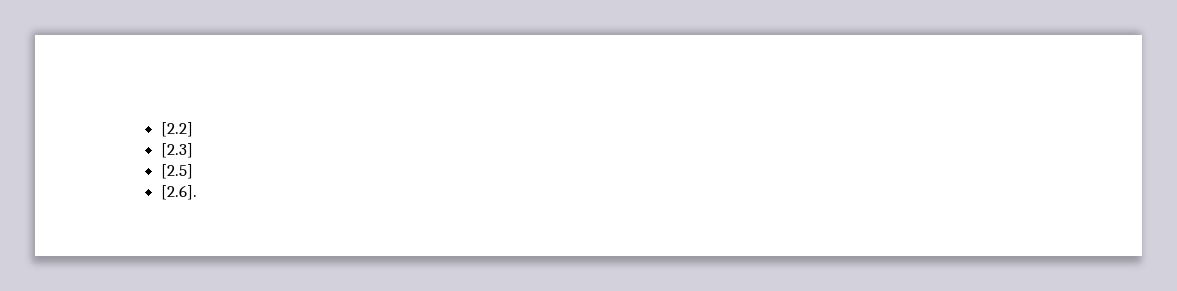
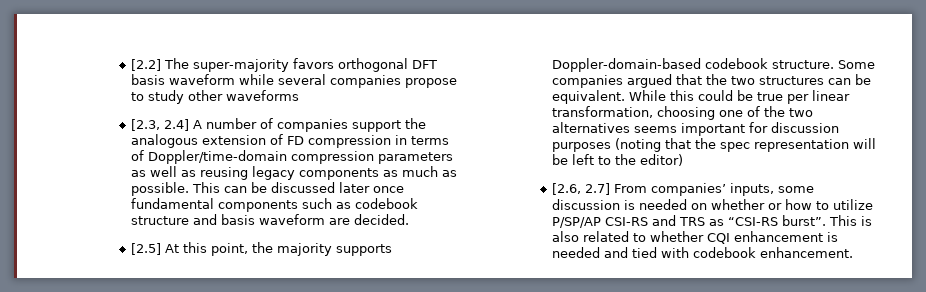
- [2.2]
- [2.3]
- [2.5]
- [2.6].
+ [2.2] The super-majority favors orthogonal DFT basis waveform while several companies propose to study other waveforms
+ [2.3, 2.4] A number of companies support the analogous extension of FD compression in terms of Doppler/time-domain compression parameters as well as reusing legacy components as much as possible. This can be discussed later once fundamental components such as codebook structure and basis waveform are decided.
+ [2.5] At this point, the majority supports Doppler-domain-based codebook structure. Some companies argued that the two structures can be equivalent. While this could be true per linear transformation, choosing one of the two alternatives seems important for discussion purposes (noting that the spec representation will be left to the editor)
+ [2.6, 2.7] From companies’ inputs, some discussion is needed on whether or how to utilize P/SP/AP CSI-RS and TRS as “CSI-RS burst”. This is also related to whether CQI enhancement is needed and tied with codebook enhancement.

